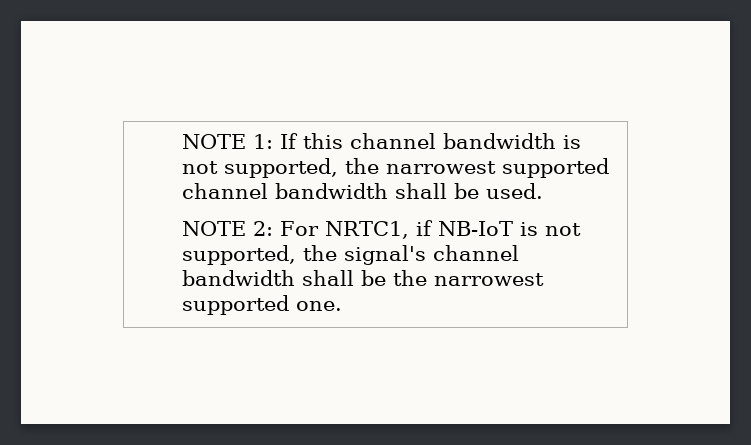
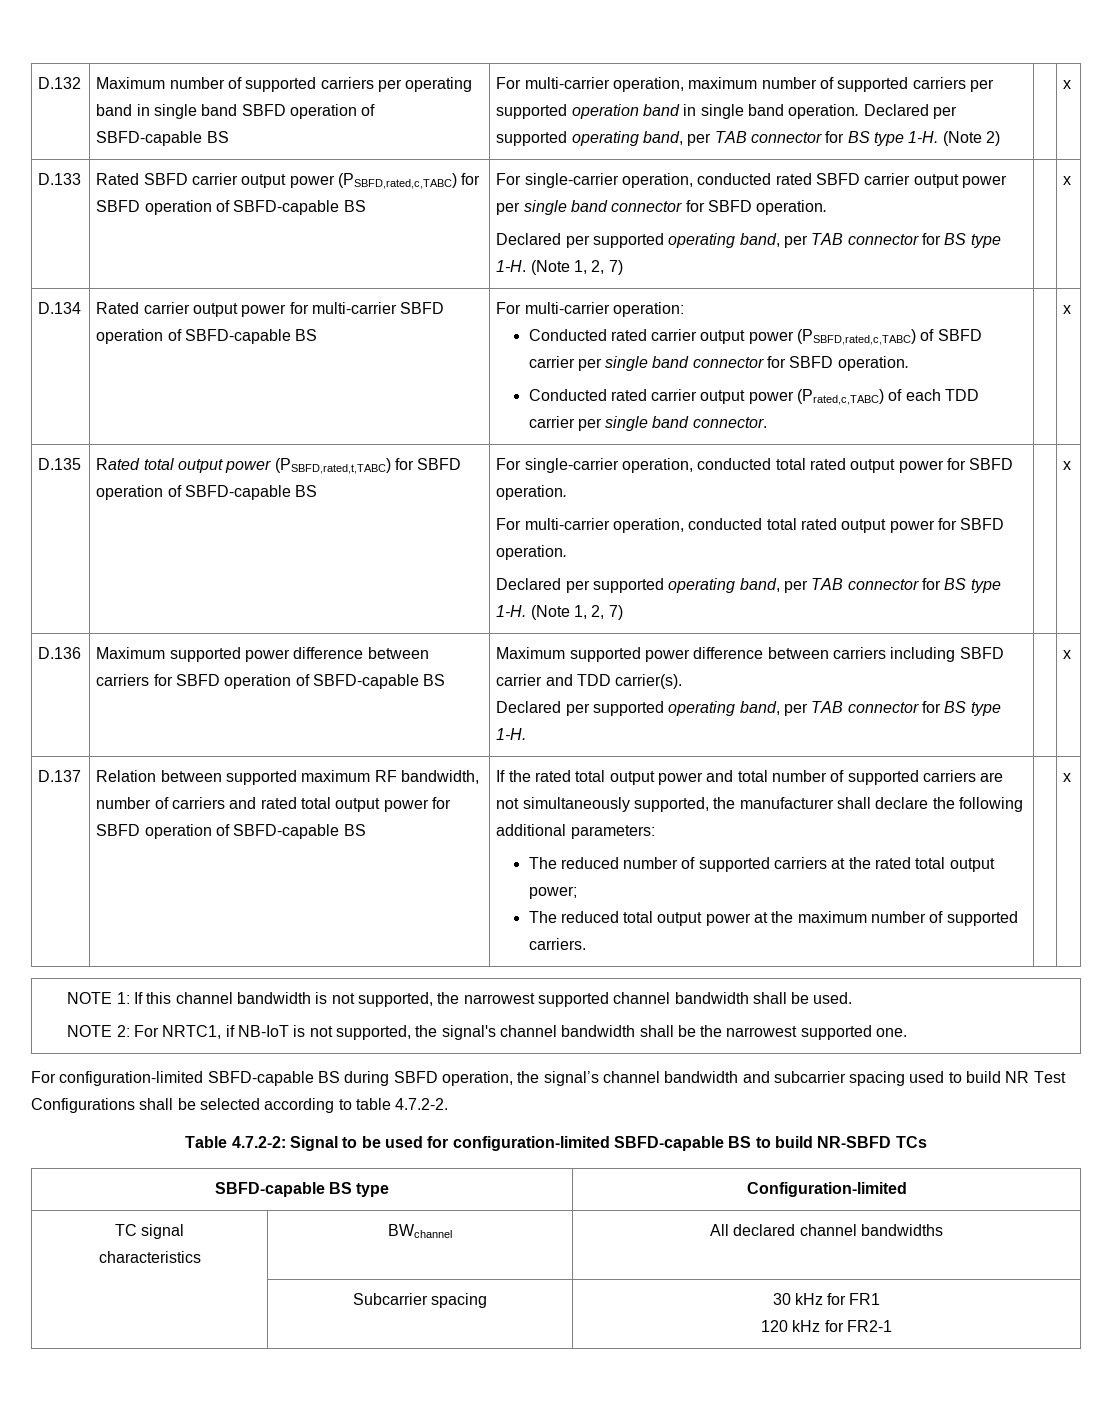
+ D.132 | Maximum number of supported carriers per operating band in single band SBFD operation of SBFD-capable BS | For multi-carrier operation, maximum number of supported carriers per supported operation band in single band operation. Declared per supported operating band, per TAB connector for BS type 1-H. (Note 2) | | x
+ D.133 | Rated SBFD carrier output power (PSBFD,rated,c,TABC) for SBFD operation of SBFD-capable BS | For single-carrier operation, conducted rated SBFD carrier output power per single band connector for SBFD operation.
+ Declared per supported operating band, per TAB connector for BS type 1-H. (Note 1, 2, 7) | | x
+ D.134 | Rated carrier output power for multi-carrier SBFD operation of SBFD-capable BS | For multi-carrier operation:
+ Conducted rated carrier output power (PSBFD,rated,c,TABC) of SBFD carrier per single band connector for SBFD operation.
+ Conducted rated carrier output power (Prated,c,TABC) of each TDD carrier per single band connector. | | x
+ D.135 | Rated total output power (PSBFD,rated,t,TABC) for SBFD operation of SBFD-capable BS | For single-carrier operation, conducted total rated output power for SBFD operation.
+ For multi-carrier operation, conducted total rated output power for SBFD operation.
+ Declared per supported operating band, per TAB connector for BS type 1-H. (Note 1, 2, 7) | | x
+ D.136 | Maximum supported power difference between carriers for SBFD operation of SBFD-capable BS | Maximum supported power difference between carriers including SBFD carrier and TDD carrier(s).
+ Declared per supported operating band, per TAB connector for BS type 1-H. | | x
+ D.137 | Relation between supported maximum RF bandwidth, number of carriers and rated total output power for SBFD operation of SBFD-capable BS | If the rated total output power and total number of supported carriers are not simultaneously supported, the manufacturer shall declare the following additional parameters:
+ The reduced number of supported carriers at the rated total output power;
+ The reduced total output power at the maximum number of supported carriers. | | x
+ For configuration-limited SBFD-capable BS during SBFD operation, the signal’s channel bandwidth and subcarrier spacing used to build NR Test Configurations shall be selected according to table 4.7.2-2.
+ Table 4.7.2-2: Signal to be used for configuration-limited SBFD-capable BS to build NR-SBFD TCs
+ SBFD-capable BS type | Configuration-limited
+ TC signal
+ characteristics | BWchannel | All declared channel bandwidths
+ | Subcarrier spacing | 30 kHz for FR1
+ 120 kHz for FR2-1

